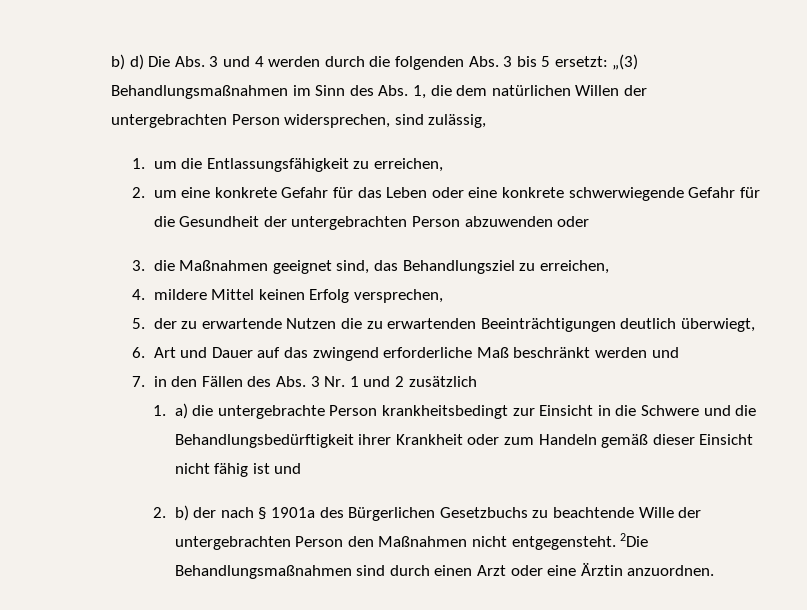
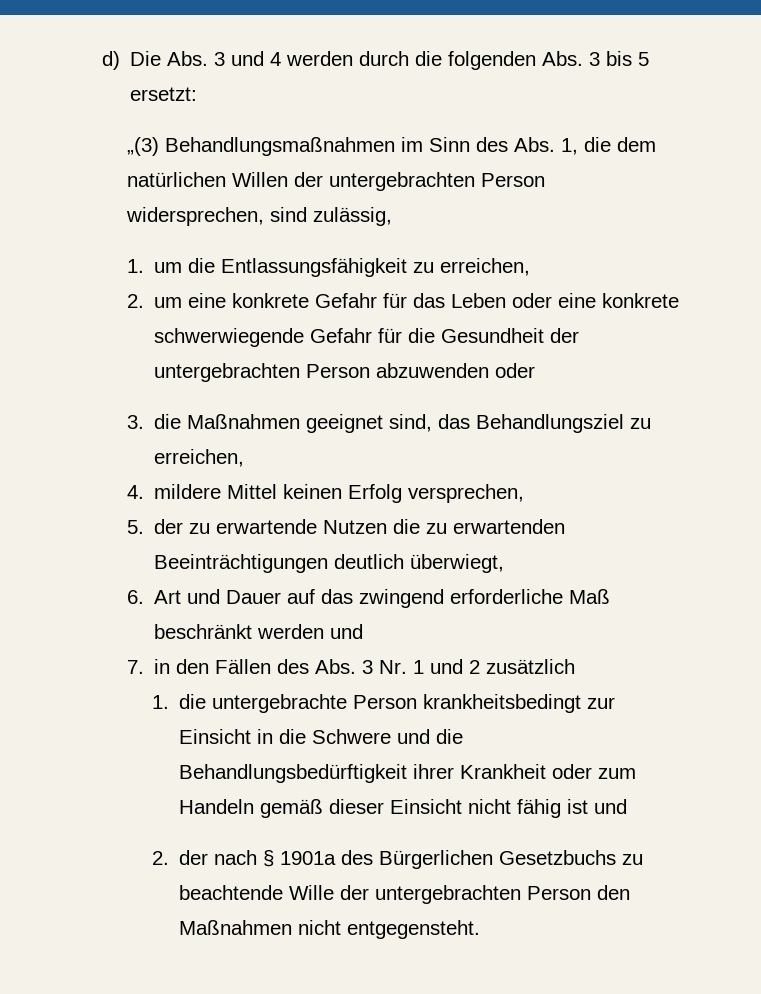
- b) d) Die Abs. 3 und 4 werden durch die folgenden Abs. 3 bis 5 ersetzt: „(3) Behandlungsmaßnahmen im Sinn des Abs. 1, die dem natürlichen Willen der untergebrachten Person widersprechen, sind zulässig,
+ d) Die Abs. 3 und 4 werden durch die folgenden Abs. 3 bis 5 ersetzt:
+ „(3) Behandlungsmaßnahmen im Sinn des Abs. 1, die dem natürlichen Willen der untergebrachten Person widersprechen, sind zulässig,
- 1. a) die untergebrachte Person krankheitsbedingt zur Einsicht in die Schwere und die Behandlungsbedürftigkeit ihrer Krankheit oder zum Handeln gemäß dieser Einsicht nicht fähig ist und
+ 1. die untergebrachte Person krankheitsbedingt zur Einsicht in die Schwere und die Behandlungsbedürftigkeit ihrer Krankheit oder zum Handeln gemäß dieser Einsicht nicht fähig ist und
- 2. b) der nach § 1901a des Bürgerlichen Gesetzbuchs zu beachtende Wille der untergebrachten Person den Maßnahmen nicht entgegensteht. 2Die Behandlungsmaßnahmen sind durch einen Arzt oder eine Ärztin anzuordnen.
+ 2. der nach § 1901a des Bürgerlichen Gesetzbuchs zu beachtende Wille der untergebrachten Person den Maßnahmen nicht entgegensteht.

